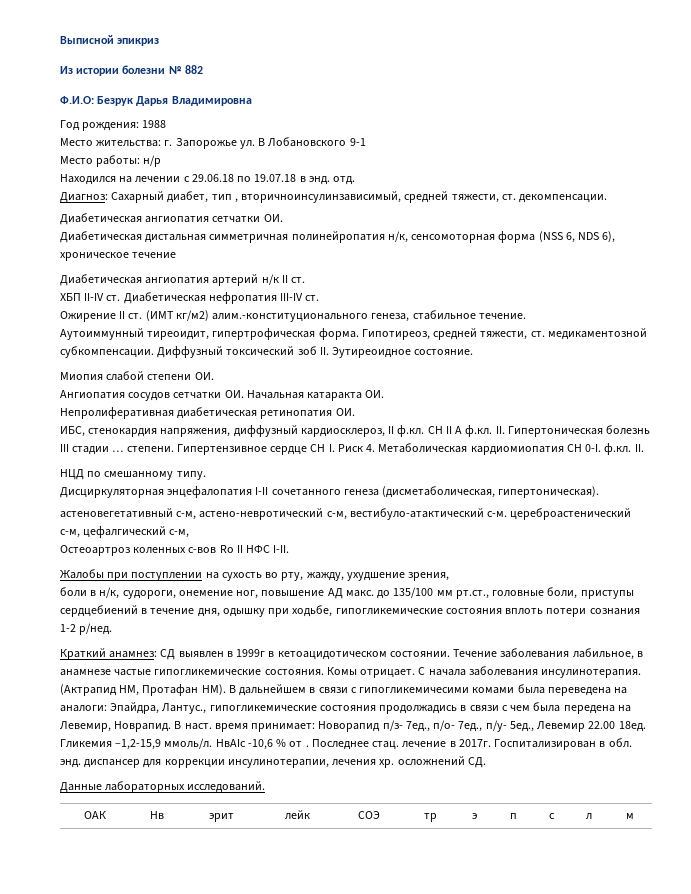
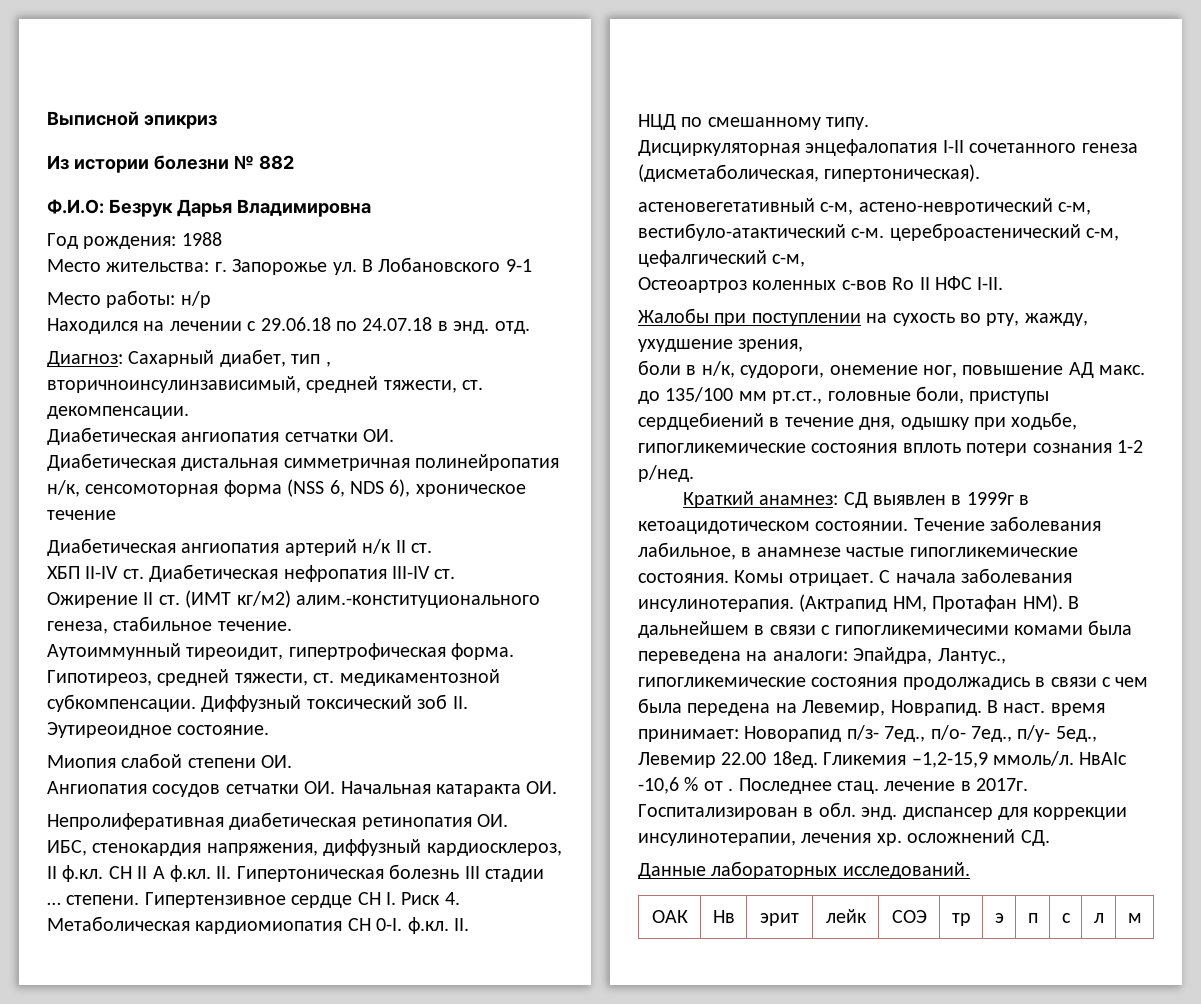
- Находился на лечении с 29.06.18 по 19.07.18 в энд. отд.
+ Находился на лечении с 29.06.18 по 24.07.18 в энд. отд.

